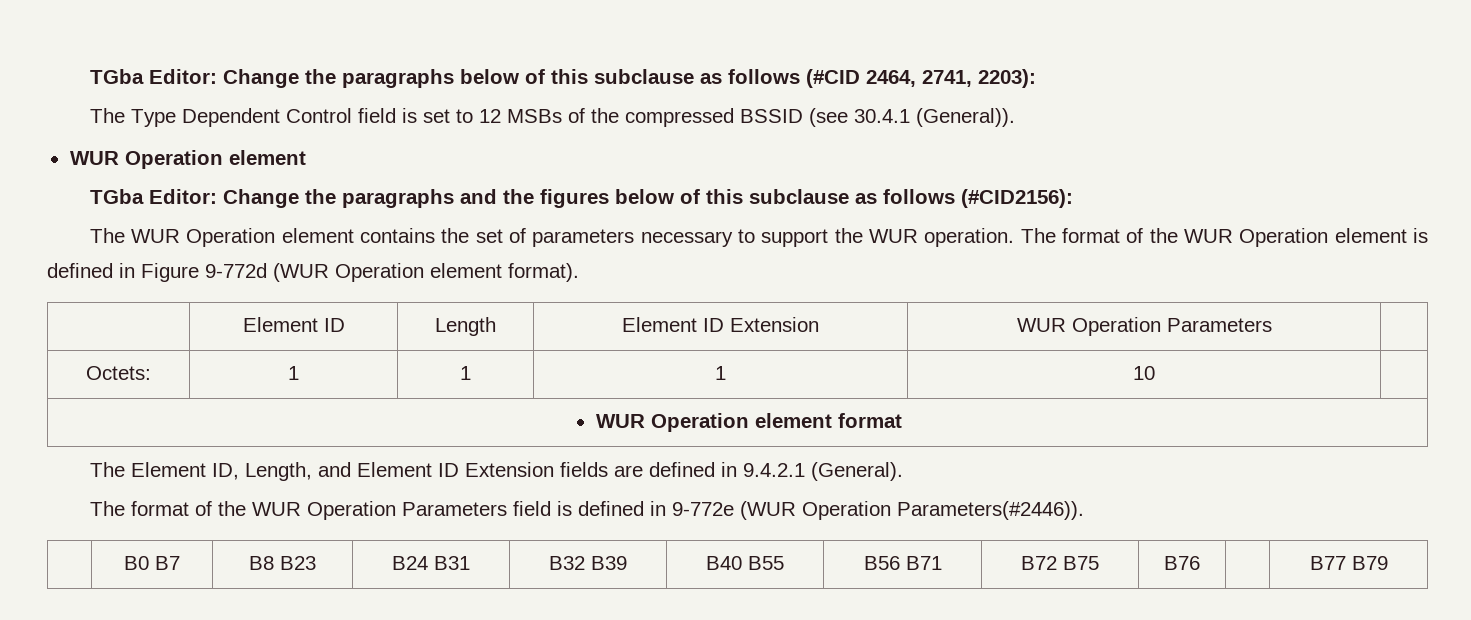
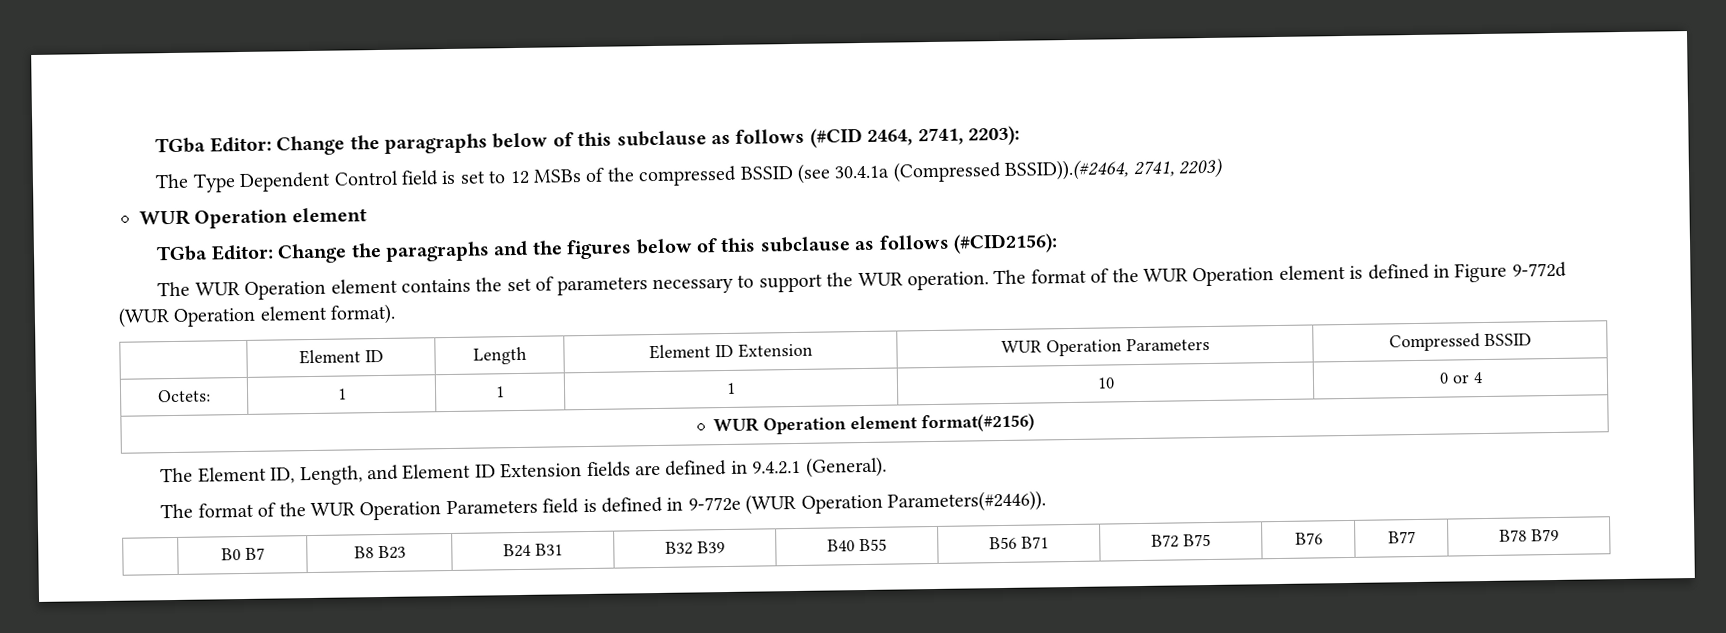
- The Type Dependent Control field is set to 12 MSBs of the compressed BSSID (see 30.4.1 (General)).
+ The Type Dependent Control field is set to 12 MSBs of the compressed BSSID (see 30.4.1a (Compressed BSSID)).(#2464, 2741, 2203)
- | Element ID | Length | Element ID Extension | WUR Operation Parameters |
+ | Element ID | Length | Element ID Extension | WUR Operation Parameters | Compressed BSSID
- Octets: | 1 | 1 | 1 | 10 |
- WUR Operation element format
+ Octets: | 1 | 1 | 1 | 10 | 0 or 4
+ WUR Operation element format(#2156)
- | B0 B7 | B8 B23 | B24 B31 | B32 B39 | B40 B55 | B56 B71 | B72 B75 | B76 | | B77 B79
+ | B0 B7 | B8 B23 | B24 B31 | B32 B39 | B40 B55 | B56 B71 | B72 B75 | B76 | B77 | B78 B79

